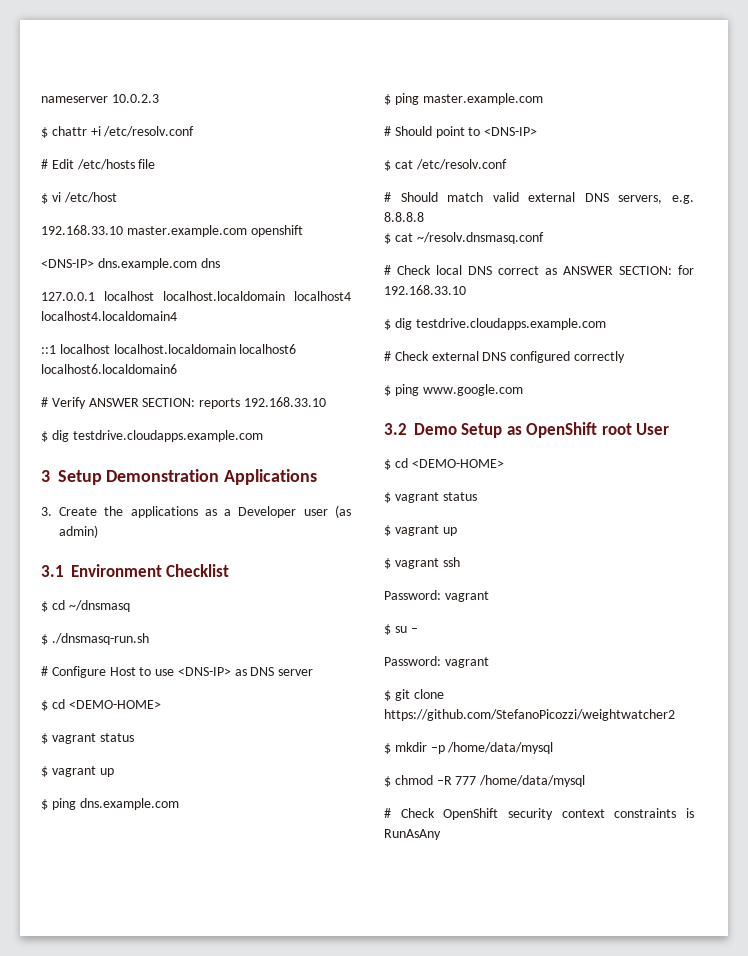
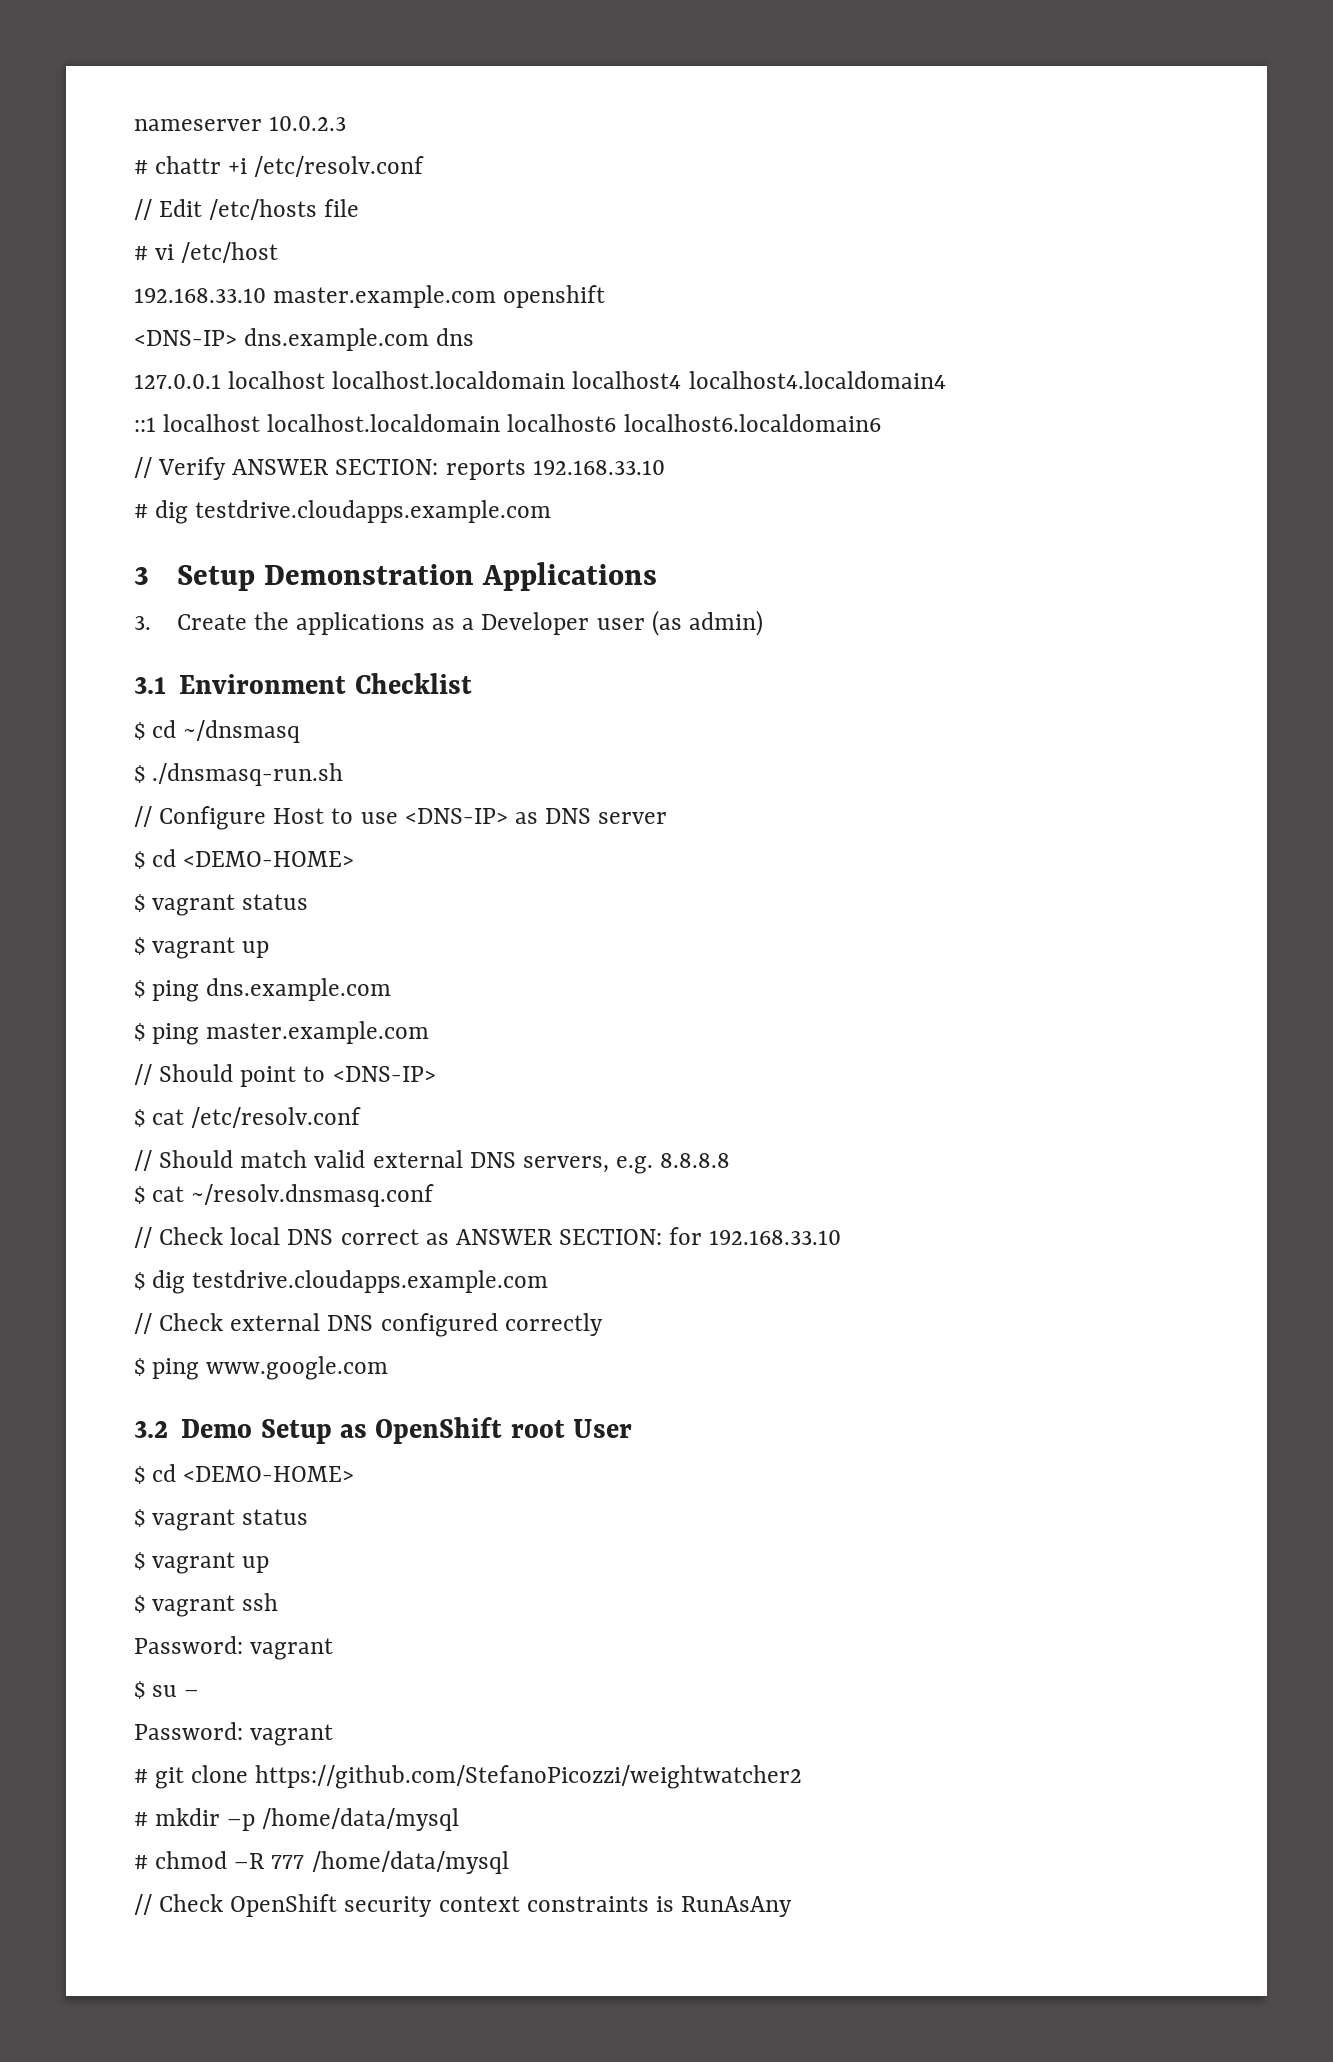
- $ chattr +i /etc/resolv.conf
+ # chattr +i /etc/resolv.conf
- # Edit /etc/hosts file
+ // Edit /etc/hosts file
- $ vi /etc/host
+ # vi /etc/host
- # Verify ANSWER SECTION: reports 192.168.33.10
- $ dig testdrive.cloudapps.example.com
+ // Verify ANSWER SECTION: reports 192.168.33.10
+ # dig testdrive.cloudapps.example.com
- # Configure Host to use <DNS-IP> as DNS server
+ // Configure Host to use <DNS-IP> as DNS server
- # Should point to <DNS-IP>
+ // Should point to <DNS-IP>
- # Should match valid external DNS servers, e.g. 8.8.8.8
+ // Should match valid external DNS servers, e.g. 8.8.8.8
- # Check local DNS correct as ANSWER SECTION: for 192.168.33.10
+ // Check local DNS correct as ANSWER SECTION: for 192.168.33.10
- # Check external DNS configured correctly
+ // Check external DNS configured correctly
- $ git clone https://github.com/StefanoPicozzi/weightwatcher2
+ # git clone https://github.com/StefanoPicozzi/weightwatcher2
- $ mkdir –p /home/data/mysql
+ # mkdir –p /home/data/mysql
- $ chmod –R 777 /home/data/mysql
+ # chmod –R 777 /home/data/mysql
- # Check OpenShift security context constraints is RunAsAny
+ // Check OpenShift security context constraints is RunAsAny

